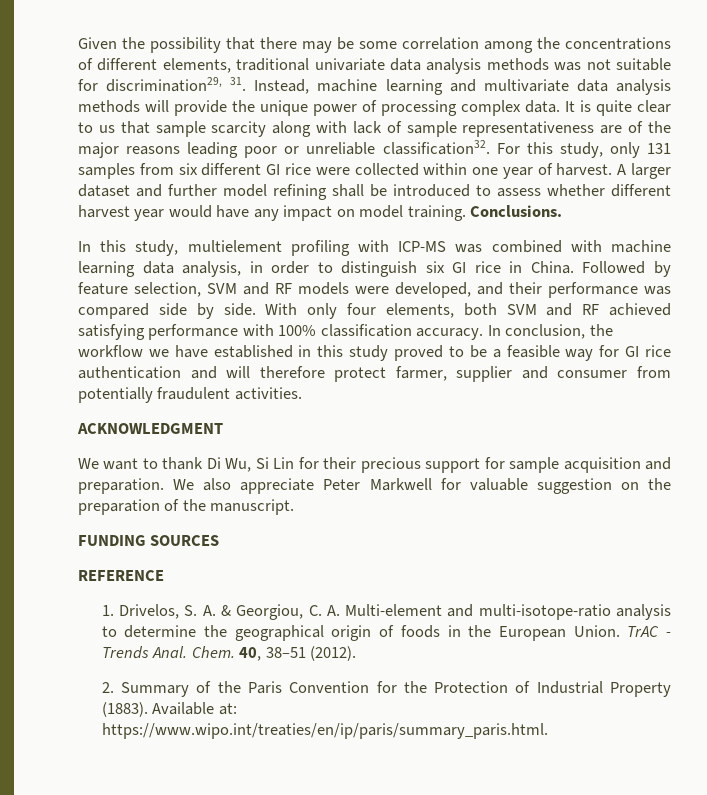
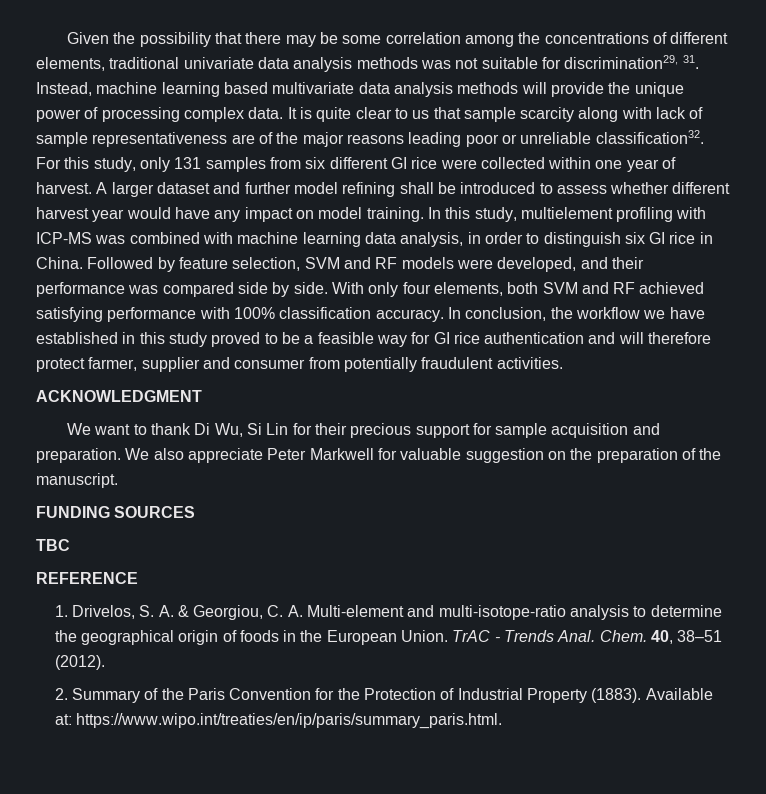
- Given the possibility that there may be some correlation among the concentrations of different elements, traditional univariate data analysis methods was not suitable for discrimination29, 31. Instead, machine learning and multivariate data analysis methods will provide the unique power of processing complex data.
+ Given the possibility that there may be some correlation among the concentrations of different elements, traditional univariate data analysis methods was not suitable for discrimination29, 31. Instead, machine learning based multivariate data analysis methods will provide the unique power of processing complex data.
- A larger dataset and further model refining shall be introduced to assess whether different harvest year would have any impact on model training. Conclusions.
- In this study, multielement profiling with ICP-MS was combined with machine learning data analysis, in order to distinguish six GI rice in China.
+ A larger dataset and further model refining shall be introduced to assess whether different harvest year would have any impact on model training. In this study, multielement profiling with ICP-MS was combined with machine learning data analysis, in order to distinguish six GI rice in China.
+ TBC

